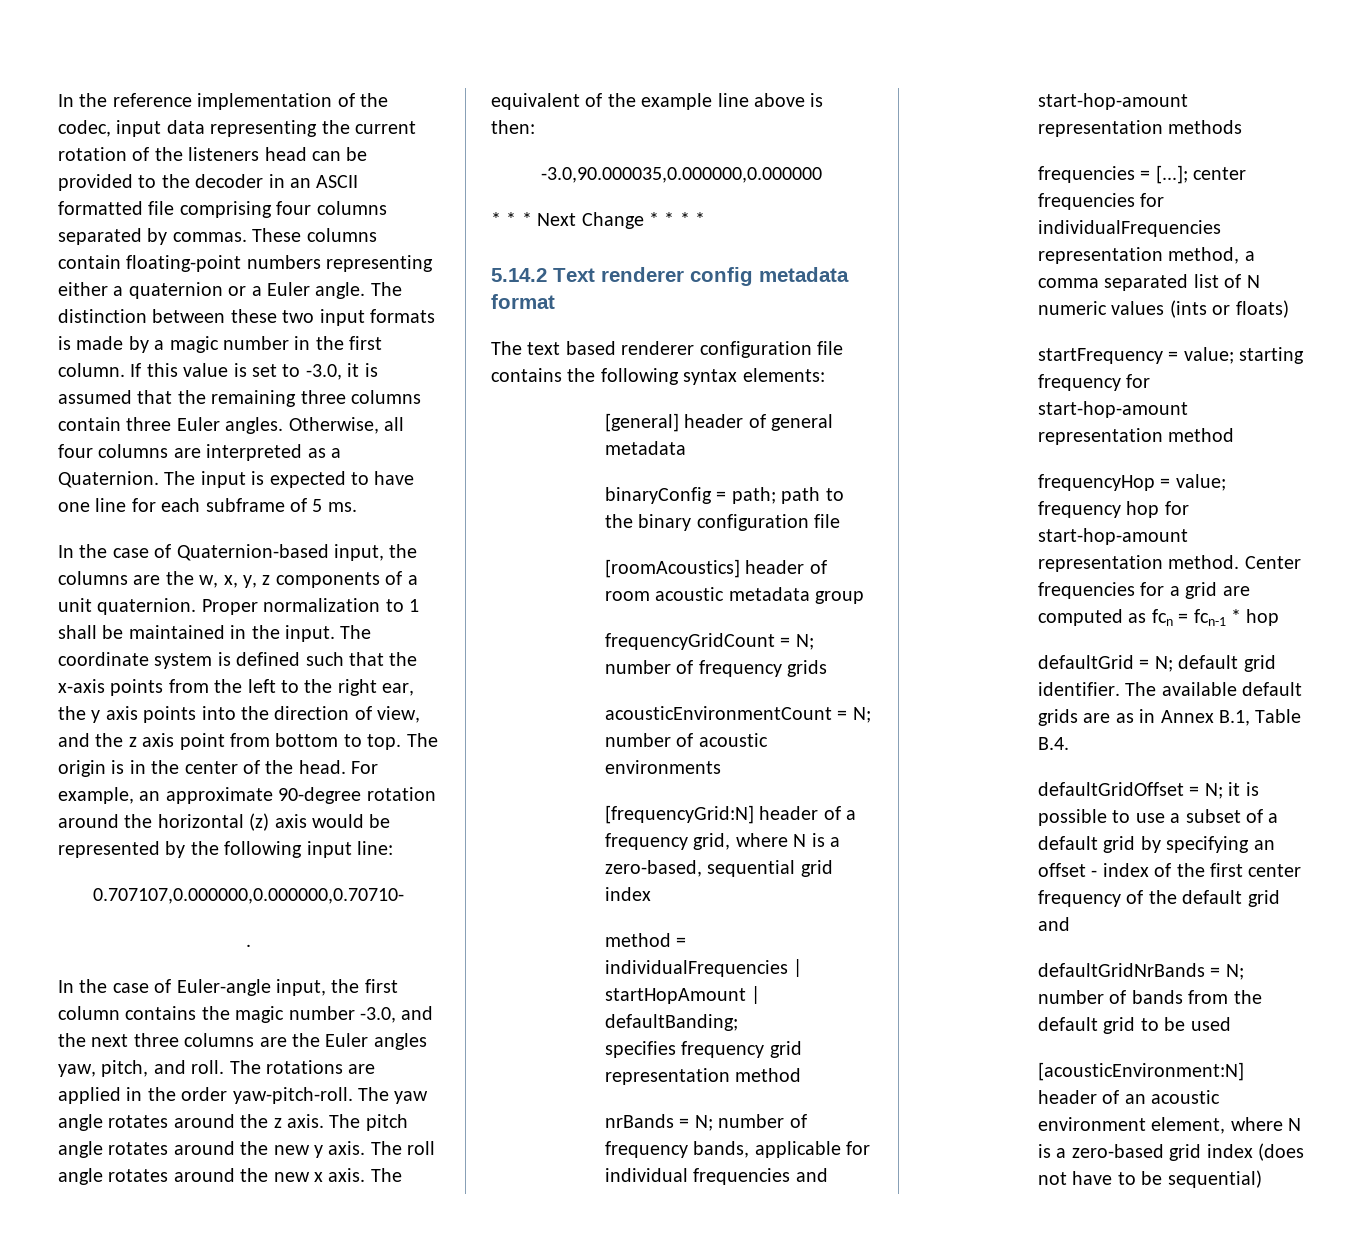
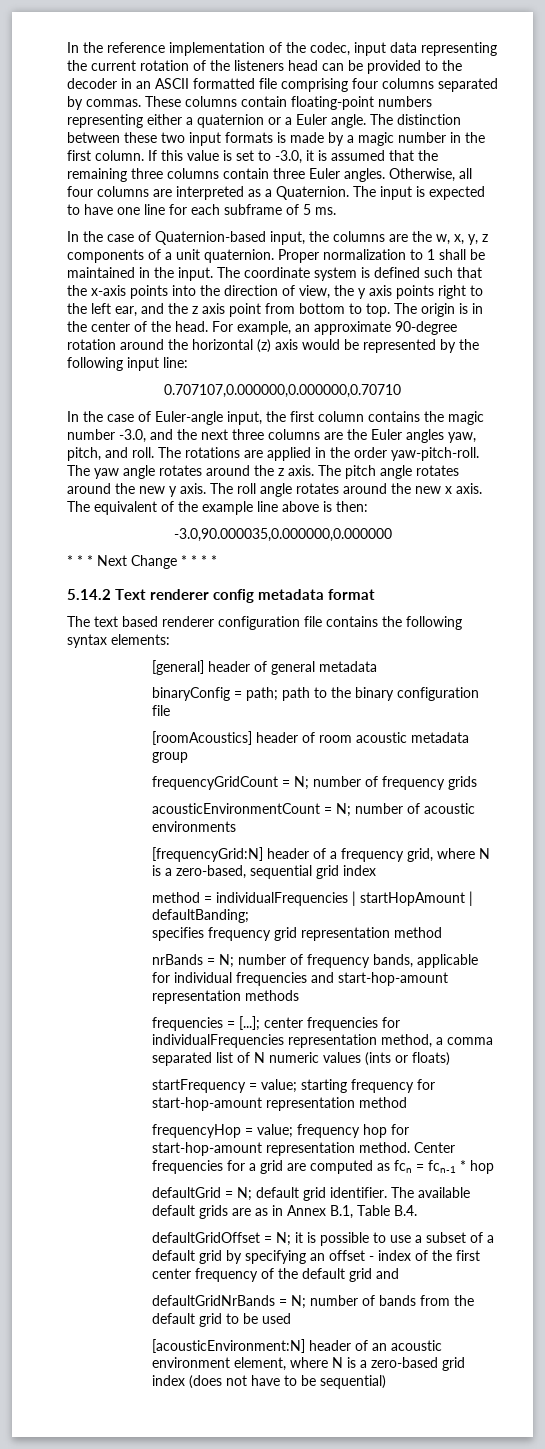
- The coordinate system is defined such that the x-axis points from the left to the right ear, the y axis points into the direction of view, and the z axis point from bottom to top.
+ The coordinate system is defined such that the x-axis points into the direction of view, the y axis points right to the left ear, and the z axis point from bottom to top.
- 0.707107,0.000000,0.000000,0.70710-
- .
+ 0.707107,0.000000,0.000000,0.70710

